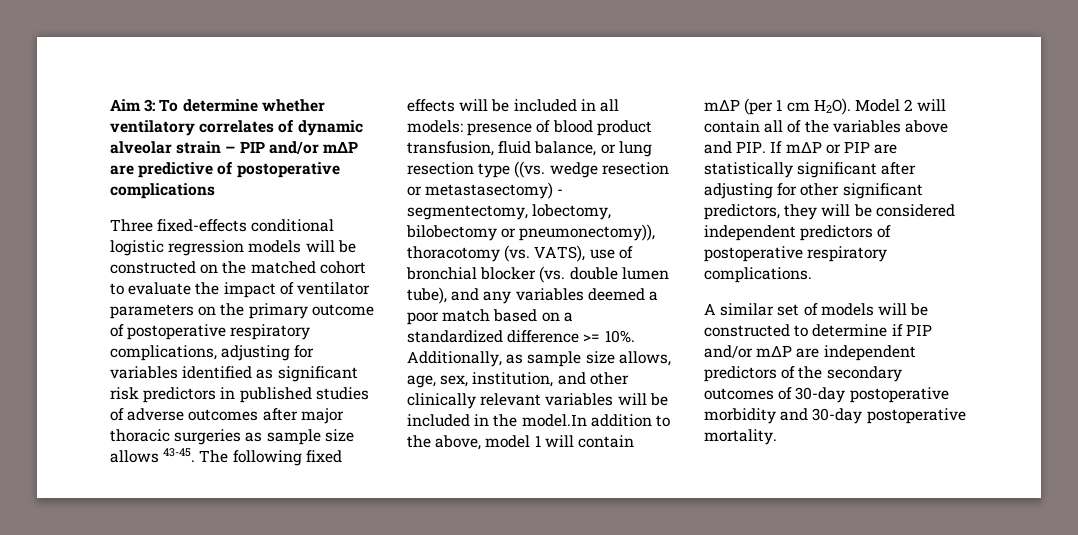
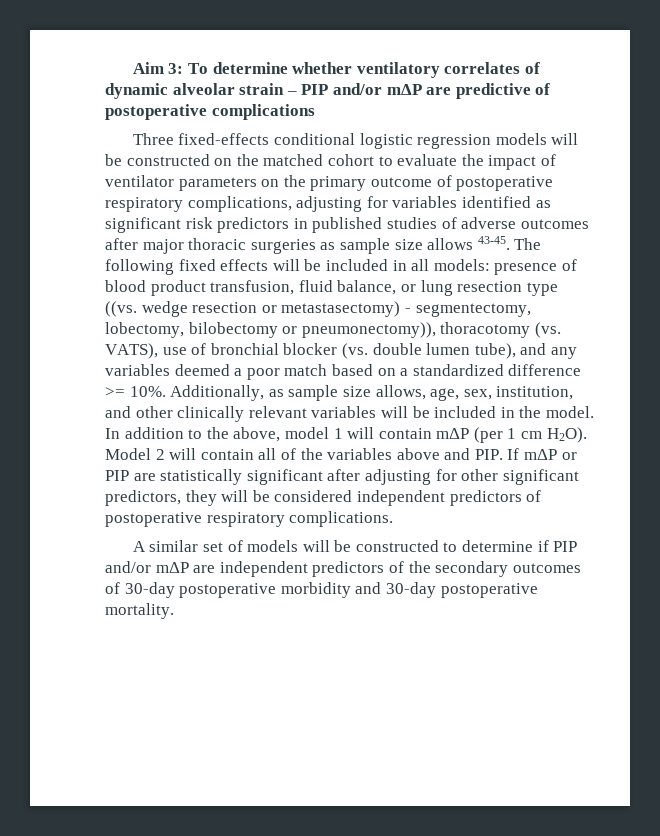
- Additionally, as sample size allows, age, sex, institution, and other clinically relevant variables will be included in the model.In addition to the above, model 1 will contain mΔP (per 1 cm H2O).
+ Additionally, as sample size allows, age, sex, institution, and other clinically relevant variables will be included in the model. In addition to the above, model 1 will contain mΔP (per 1 cm H2O).

